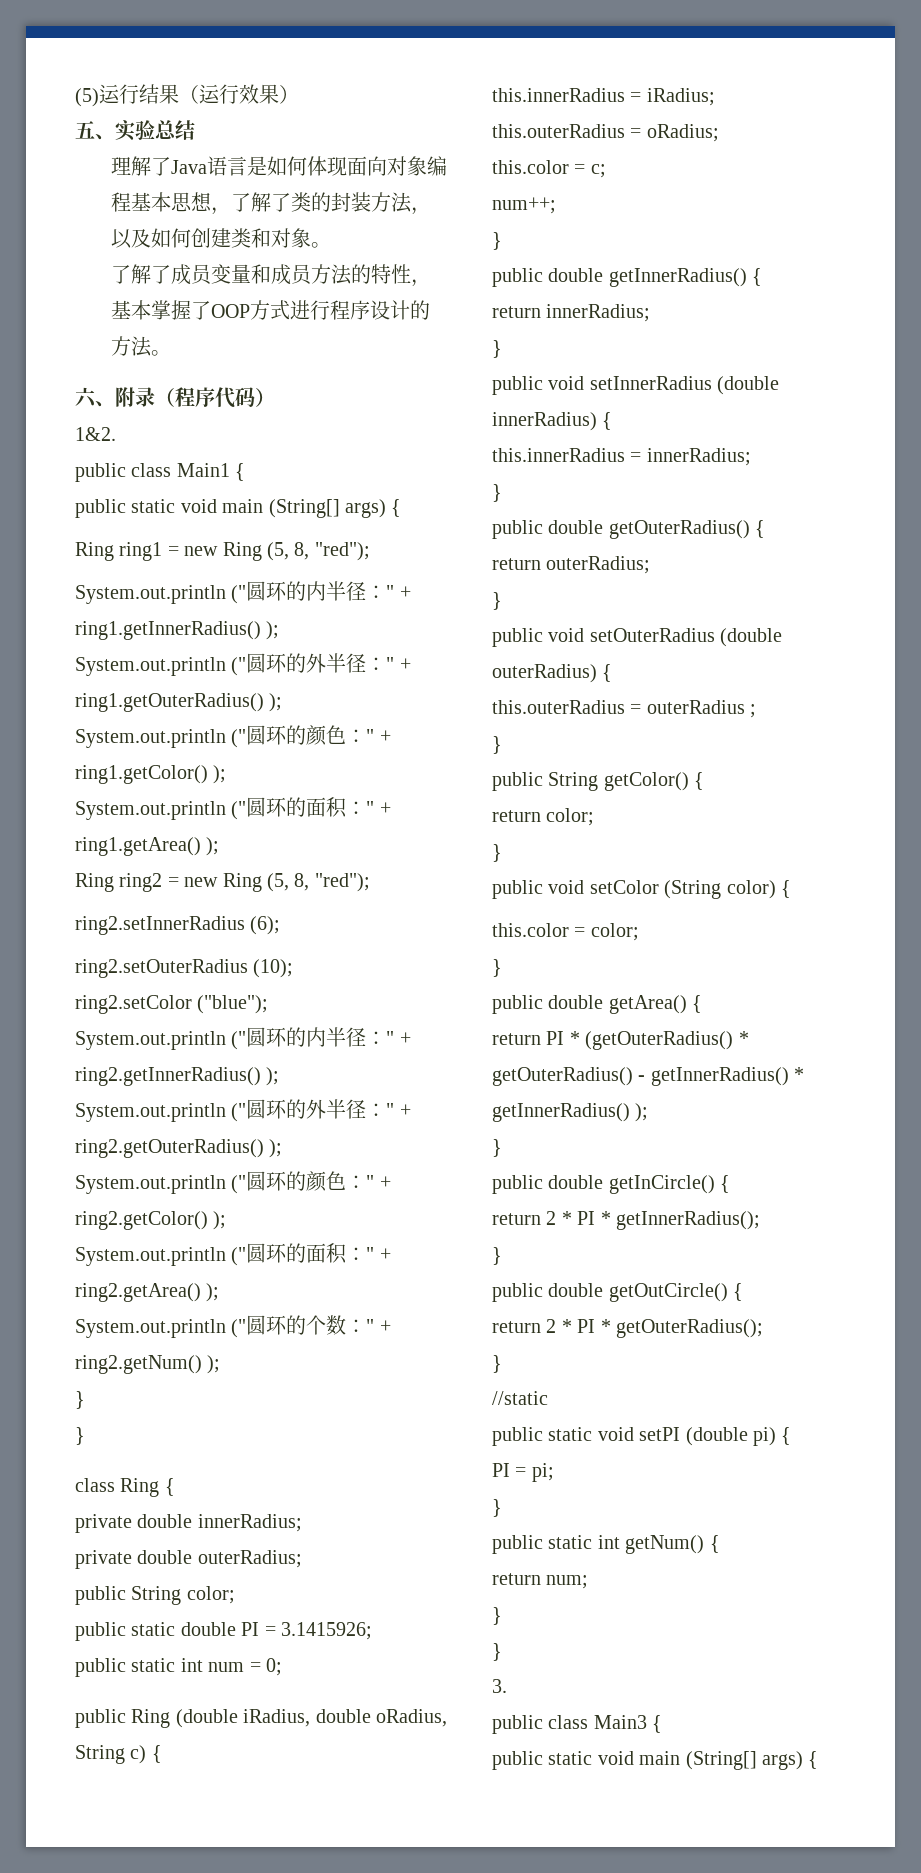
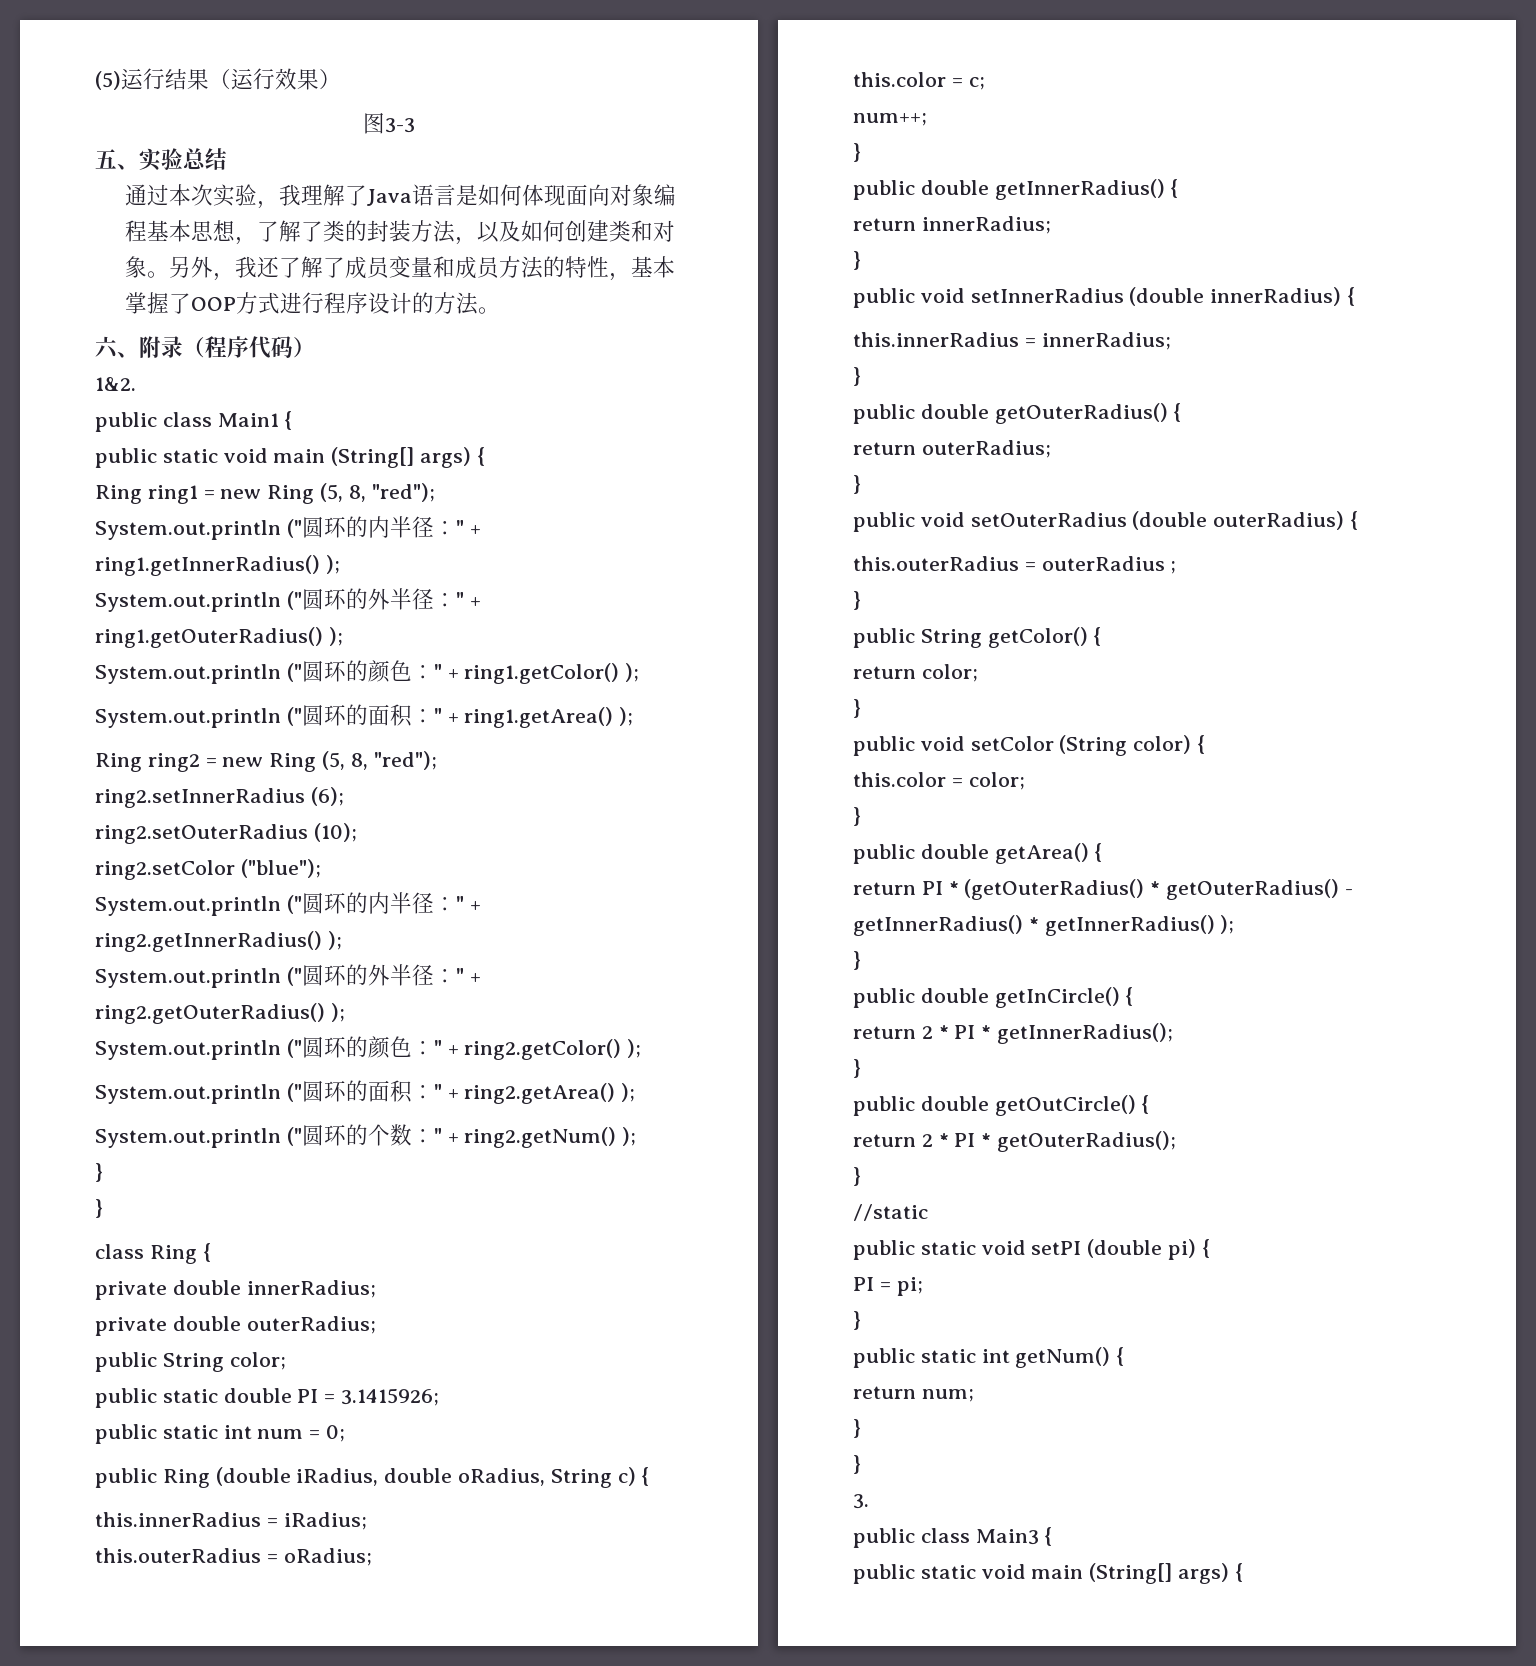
+ 图3-3
- 理解了Java语言是如何体现面向对象编程基本思想，了解了类的封装方法，以及如何创建类和对象。
- 了解了成员变量和成员方法的特性，基本掌握了OOP方式进行程序设计的方法。
+ 通过本次实验，我理解了Java语言是如何体现面向对象编程基本思想，了解了类的封装方法，以及如何创建类和对象。另外，我还了解了成员变量和成员方法的特性，基本掌握了OOP方式进行程序设计的方法。

